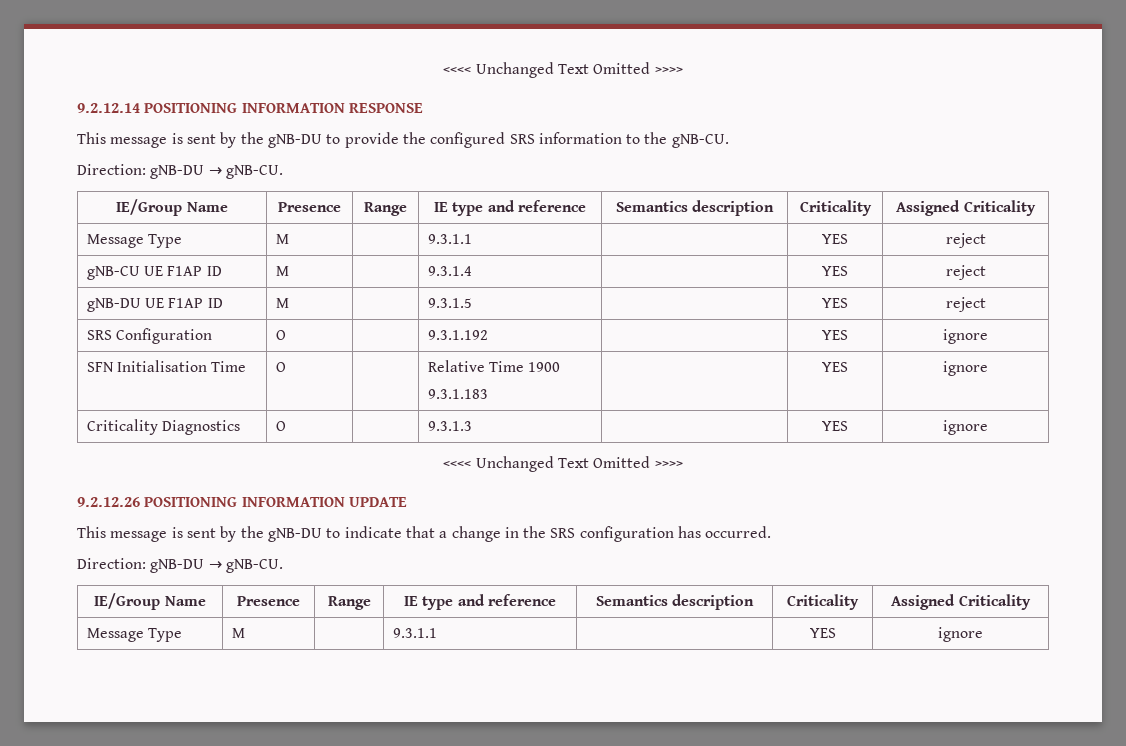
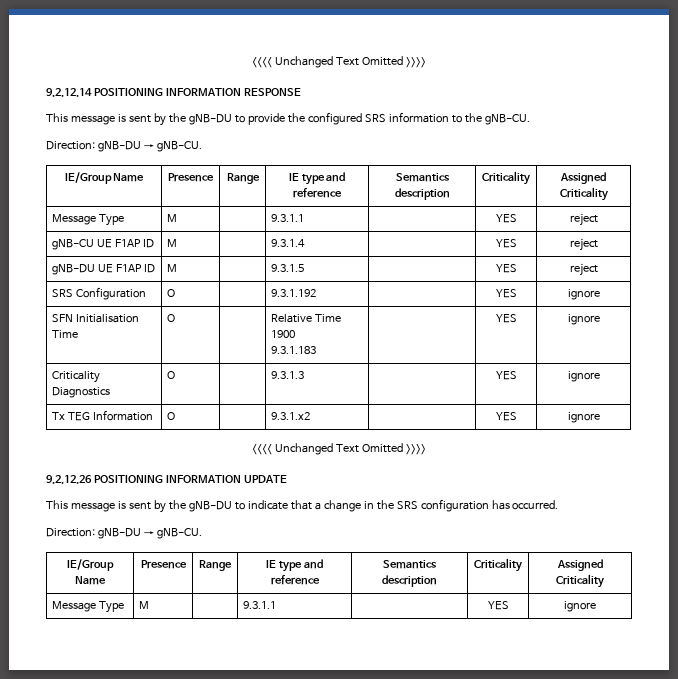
+ Tx TEG Information | O | | 9.3.1.x2 | | YES | ignore

